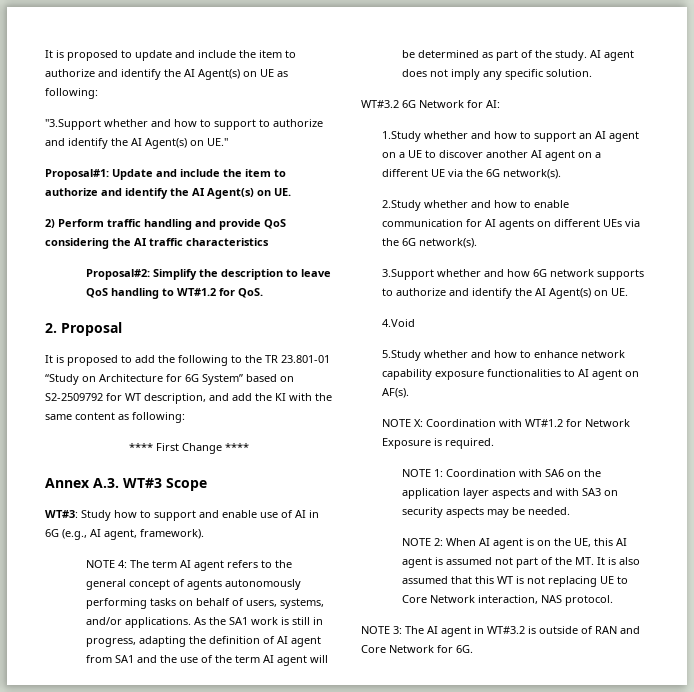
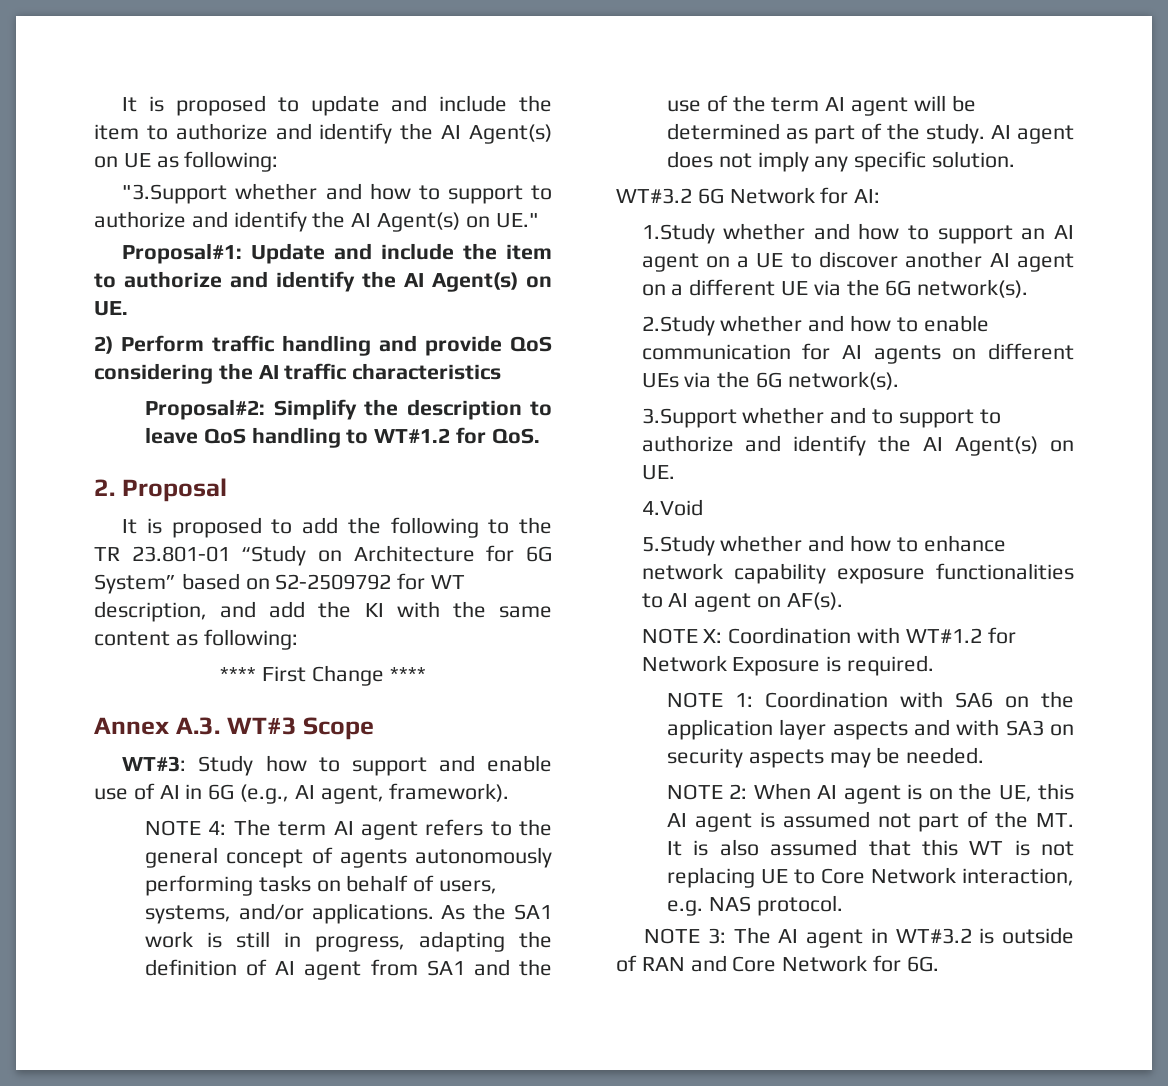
- 3.Support whether and how 6G network supports to authorize and identify the AI Agent(s) on UE.
+ 3.Support whether and to support to authorize and identify the AI Agent(s) on UE.
- NOTE 2: When AI agent is on the UE, this AI agent is assumed not part of the MT. It is also assumed that this WT is not replacing UE to Core Network interaction, NAS protocol.
+ NOTE 2: When AI agent is on the UE, this AI agent is assumed not part of the MT. It is also assumed that this WT is not replacing UE to Core Network interaction, e.g. NAS protocol.

